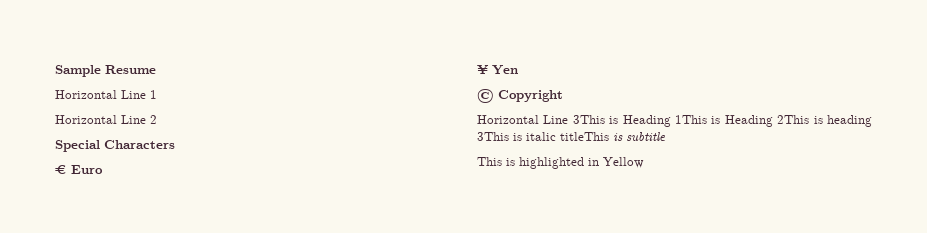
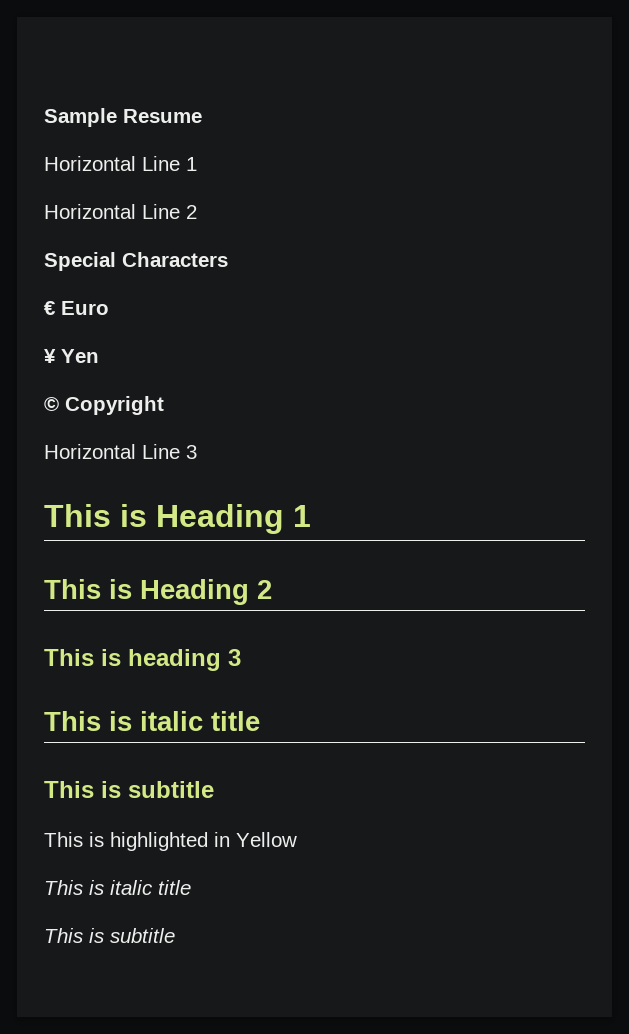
- Horizontal Line 3This is Heading 1This is Heading 2This is heading 3This is italic titleThis is subtitle
+ Horizontal Line 3
+ This is Heading 1
+ This is Heading 2
+ This is heading 3
+ This is italic title
+ This is subtitle
  This is highlighted in Yellow
+ This is italic title
+ This is subtitle

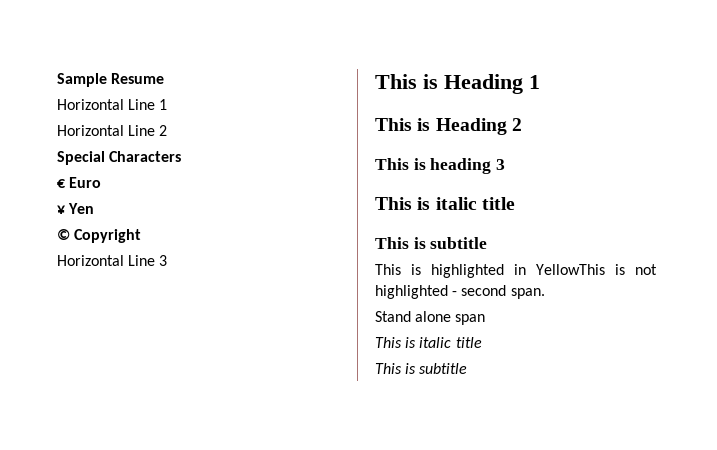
- This is highlighted in Yellow
+ This is highlighted in YellowThis is not highlighted - second span.
+ Stand alone span

